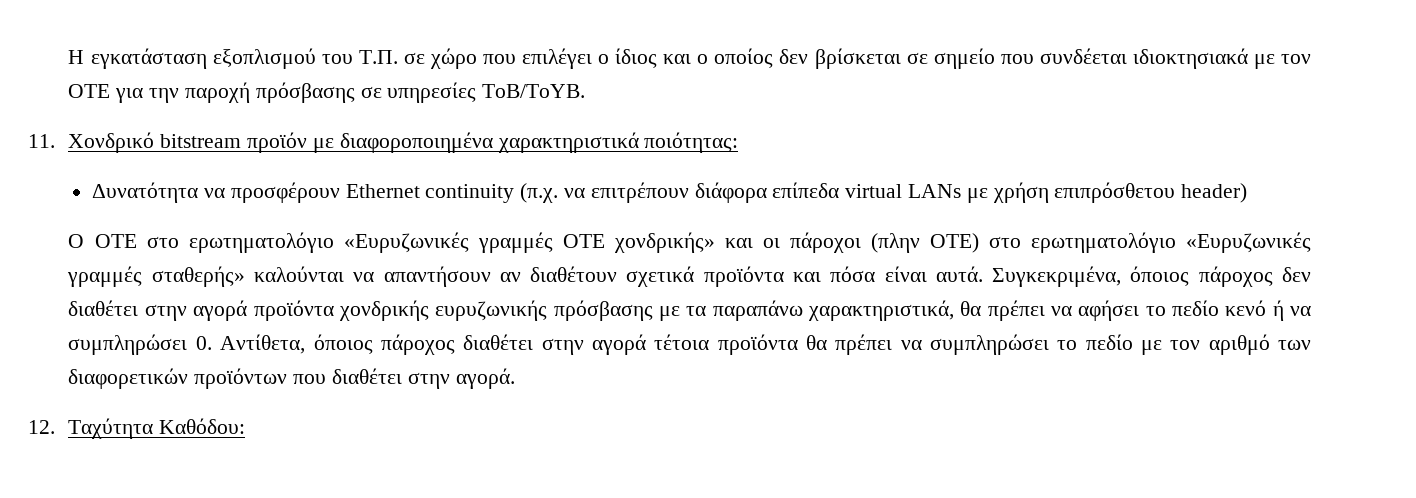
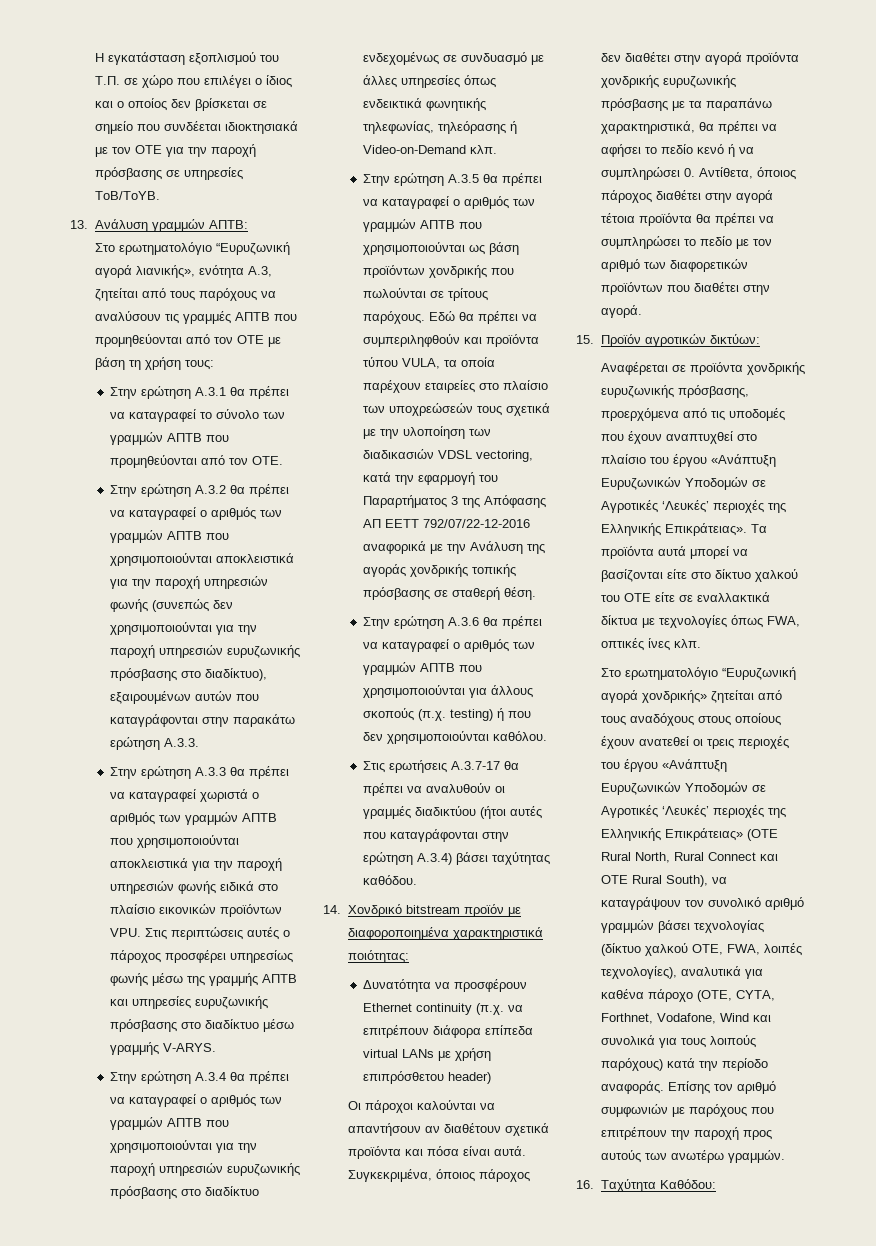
- 11. Χονδρικό bitstream προϊόν με διαφοροποιημένα χαρακτηριστικά ποιότητας:
+ 13. Ανάλυση γραμμών ΑΠΤΒ:
+ Στο ερωτηματολόγιο “Ευρυζωνική αγορά λιανικής», ενότητα Α.3, ζητείται από τους παρόχους να αναλύσουν τις γραμμές ΑΠΤΒ που προμηθεύονται από τον ΟΤΕ με βάση τη χρήση τους:
+ Στην ερώτηση Α.3.1 θα πρέπει να καταγραφεί το σύνολο των γραμμών ΑΠΤΒ που προμηθεύονται από τον ΟΤΕ.
+ Στην ερώτηση Α.3.2 θα πρέπει να καταγραφεί ο αριθμός των γραμμών ΑΠΤΒ που χρησιμοποιούνται αποκλειστικά για την παροχή υπηρεσιών φωνής (συνεπώς δεν χρησιμοποιούνται για την παροχή υπηρεσιών ευρυζωνικής πρόσβασης στο διαδίκτυο), εξαιρουμένων αυτών που καταγράφονται στην παρακάτω ερώτηση Α.3.3.
+ Στην ερώτηση Α.3.3 θα πρέπει να καταγραφεί χωριστά ο αριθμός των γραμμών ΑΠΤΒ που χρησιμοποιούνται αποκλειστικά για την παροχή υπηρεσιών φωνής ειδικά στο πλαίσιο εικονικών προϊόντων VPU. Στις περιπτώσεις αυτές ο πάροχος προσφέρει υπηρεσίως φωνής μέσω της γραμμής ΑΠΤΒ και υπηρεσίες ευρυζωνικής πρόσβασης στο διαδίκτυο μέσω γραμμής V-ARYS.
+ Στην ερώτηση Α.3.4 θα πρέπει να καταγραφεί ο αριθμός των γραμμών ΑΠΤΒ που χρησιμοποιούνται για την παροχή υπηρεσιών ευρυζωνικής πρόσβασης στο διαδίκτυο ενδεχομένως σε συνδυασμό με άλλες υπηρεσίες όπως ενδεικτικά φωνητικής τηλεφωνίας, τηλεόρασης ή Video-on-Demand κλπ.
+ Στην ερώτηση Α.3.5 θα πρέπει να καταγραφεί ο αριθμός των γραμμών ΑΠΤΒ που χρησιμοποιούνται ως βάση προϊόντων χονδρικής που πωλούνται σε τρίτους παρόχους. Εδώ θα πρέπει να συμπεριληφθούν και προϊόντα τύπου VULA, τα οποία παρέχουν εταιρείες στο πλαίσιο των υποχρεώσεών τους σχετικά με την υλοποίηση των διαδικασιών VDSL vectoring, κατά την εφαρμογή του Παραρτήματος 3 της Απόφασης ΑΠ ΕΕΤΤ 792/07/22-12-2016 αναφορικά με την Ανάλυση της αγοράς χονδρικής τοπικής πρόσβασης σε σταθερή θέση.
+ Στην ερώτηση Α.3.6 θα πρέπει να καταγραφεί ο αριθμός των γραμμών ΑΠΤΒ που χρησιμοποιούνται για άλλους σκοπούς (π.χ. testing) ή που δεν χρησιμοποιούνται καθόλου.
+ Στις ερωτήσεις Α.3.7-17 θα πρέπει να αναλυθούν οι γραμμές διαδικτύου (ήτοι αυτές που καταγράφονται στην ερώτηση Α.3.4) βάσει ταχύτητας καθόδου.
+ 14. Χονδρικό bitstream προϊόν με διαφοροποιημένα χαρακτηριστικά ποιότητας:
- Ο ΟΤΕ στο ερωτηματολόγιο «Ευρυζωνικές γραμμές ΟΤΕ χονδρικής» και οι πάροχοι (πλην ΟΤΕ) στο ερωτηματολόγιο «Ευρυζωνικές γραμμές σταθερής» καλούνται να απαντήσουν αν διαθέτουν σχετικά προϊόντα και πόσα είναι αυτά.
+ Οι πάροχοι καλούνται να απαντήσουν αν διαθέτουν σχετικά προϊόντα και πόσα είναι αυτά.
- 12. Ταχύτητα Καθόδου:
+ 15. Προϊόν αγροτικών δικτύων:
+ Αναφέρεται σε προϊόντα χονδρικής ευρυζωνικής πρόσβασης, προερχόμενα από τις υποδομές που έχουν αναπτυχθεί στο πλαίσιο του έργου «Ανάπτυξη Ευρυζωνικών Υποδομών σε Αγροτικές ‘Λευκές’ περιοχές της Ελληνικής Επικράτειας». Τα προϊόντα αυτά μπορεί να βασίζονται είτε στο δίκτυο χαλκού του ΟΤΕ είτε σε εναλλακτικά δίκτυα με τεχνολογίες όπως FWA, οπτικές ίνες κλπ.
+ Στο ερωτηματολόγιο “Ευρυζωνική αγορά χονδρικής» ζητείται από τους αναδόχους στους οποίους έχουν ανατεθεί οι τρεις περιοχές του έργου «Ανάπτυξη Ευρυζωνικών Υποδομών σε Αγροτικές ‘Λευκές’ περιοχές της Ελληνικής Επικράτειας» (OTE Rural North, Rural Connect και OTE Rural South), να καταγράψουν τον συνολικό αριθμό γραμμών βάσει τεχνολογίας (δίκτυο χαλκού ΟΤΕ, FWA, λοιπές τεχνολογίες), αναλυτικά για καθένα πάροχο (ΟΤΕ, CYTA, Forthnet, Vodafone, Wind και συνολικά για τους λοιπούς παρόχους) κατά την περίοδο αναφοράς. Επίσης τον αριθμό συμφωνιών με παρόχους που επιτρέπουν την παροχή προς αυτούς των ανωτέρω γραμμών.
+ 16. Ταχύτητα Καθόδου:

